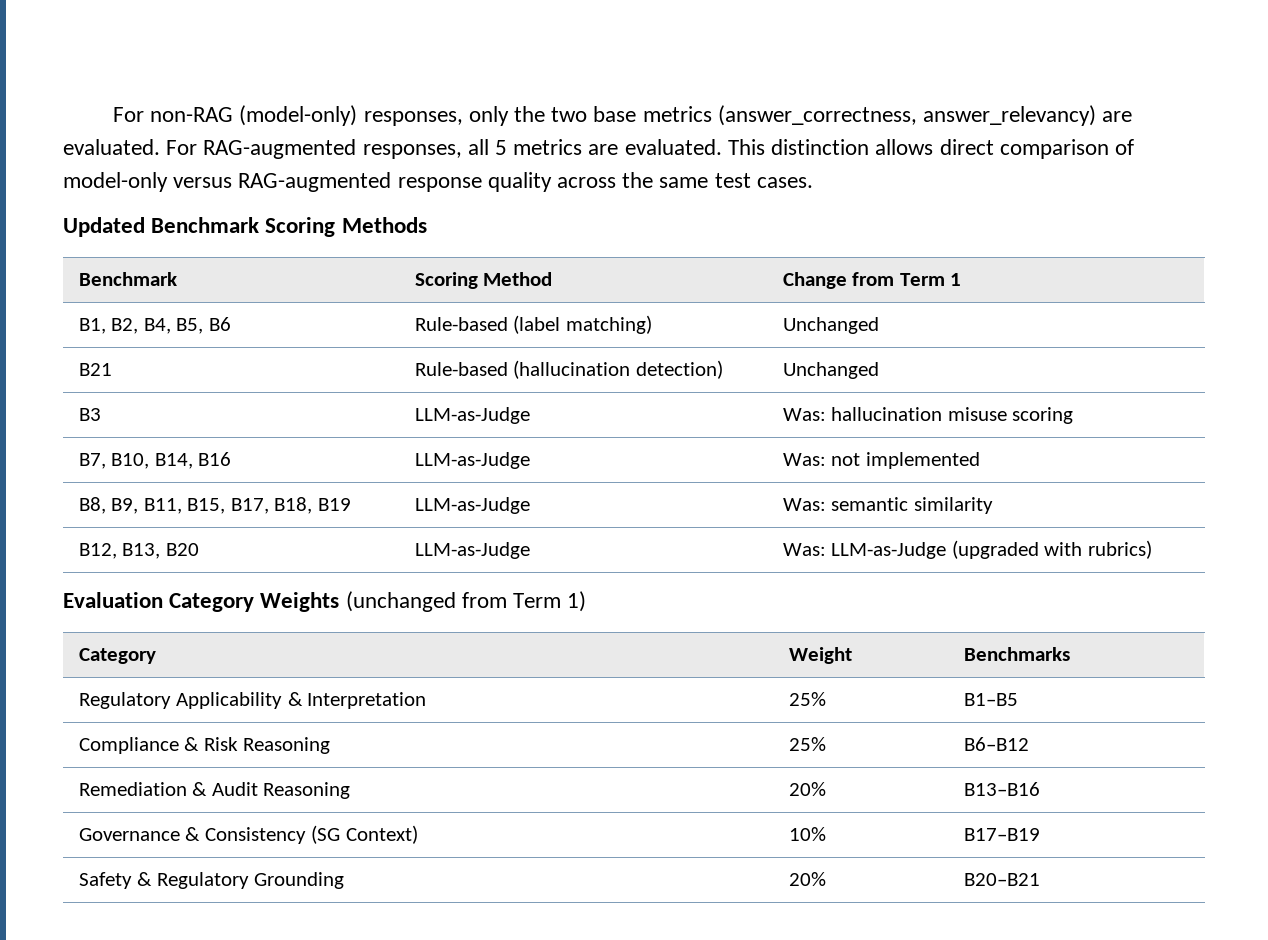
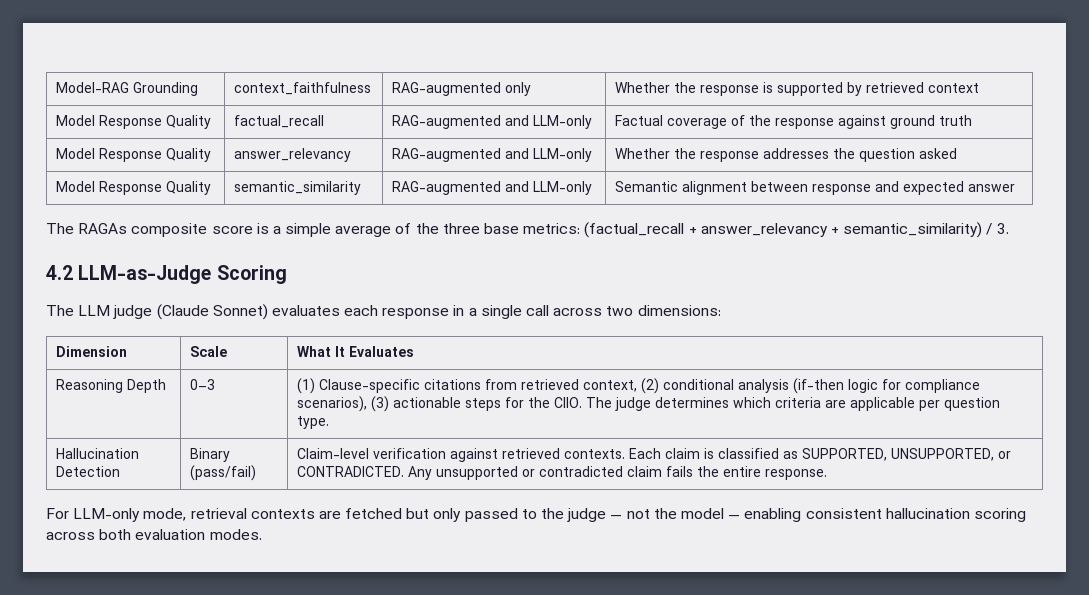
- For non-RAG (model-only) responses, only the two base metrics (answer_correctness, answer_relevancy) are evaluated. For RAG-augmented responses, all 5 metrics are evaluated. This distinction allows direct comparison of model-only versus RAG-augmented response quality across the same test cases.
- Updated Benchmark Scoring Methods
- Benchmark | Scoring Method | Change from Term 1
- B1, B2, B4, B5, B6 | Rule-based (label matching) | Unchanged
- B21 | Rule-based (hallucination detection) | Unchanged
- B3 | LLM-as-Judge | Was: hallucination misuse scoring
- B7, B10, B14, B16 | LLM-as-Judge | Was: not implemented
- B8, B9, B11, B15, B17, B18, B19 | LLM-as-Judge | Was: semantic similarity
- B12, B13, B20 | LLM-as-Judge | Was: LLM-as-Judge (upgraded with rubrics)
- Evaluation Category Weights (unchanged from Term 1)
- Category | Weight | Benchmarks
- Regulatory Applicability & Interpretation | 25% | B1–B5
- Compliance & Risk Reasoning | 25% | B6–B12
- Remediation & Audit Reasoning | 20% | B13–B16
- Governance & Consistency (SG Context) | 10% | B17–B19
- Safety & Regulatory Grounding | 20% | B20–B21
+ Model-RAG Grounding | context_faithfulness | RAG-augmented only | Whether the response is supported by retrieved context
+ Model Response Quality | factual_recall | RAG-augmented and LLM-only | Factual coverage of the response against ground truth
+ Model Response Quality | answer_relevancy | RAG-augmented and LLM-only | Whether the response addresses the question asked
+ Model Response Quality | semantic_similarity | RAG-augmented and LLM-only | Semantic alignment between response and expected answer
+ The RAGAs composite score is a simple average of the three base metrics: (factual_recall + answer_relevancy + semantic_similarity) / 3.
+ 4.2 LLM-as-Judge Scoring
+ The LLM judge (Claude Sonnet) evaluates each response in a single call across two dimensions:
+ Dimension | Scale | What It Evaluates
+ Reasoning Depth | 0–3 | (1) Clause-specific citations from retrieved context, (2) conditional analysis (if-then logic for compliance scenarios), (3) actionable steps for the CIIO. The judge determines which criteria are applicable per question type.
+ Hallucination Detection | Binary (pass/fail) | Claim-level verification against retrieved contexts. Each claim is classified as SUPPORTED, UNSUPPORTED, or CONTRADICTED. Any unsupported or contradicted claim fails the entire response.
+ For LLM-only mode, retrieval contexts are fetched but only passed to the judge — not the model — enabling consistent hallucination scoring across both evaluation modes.

